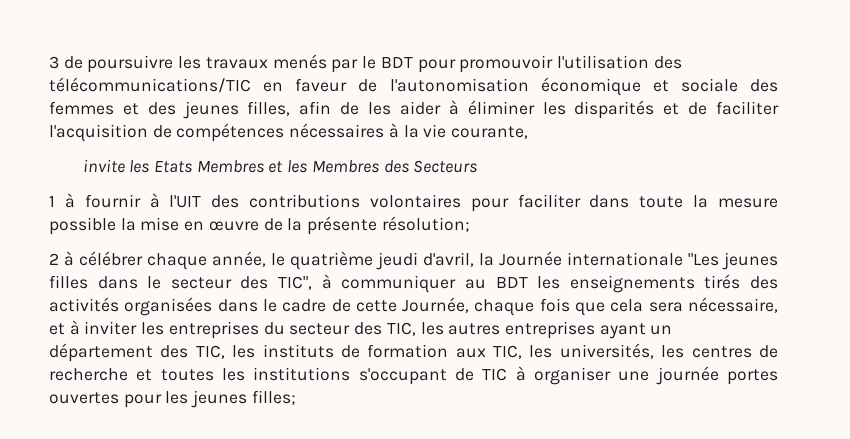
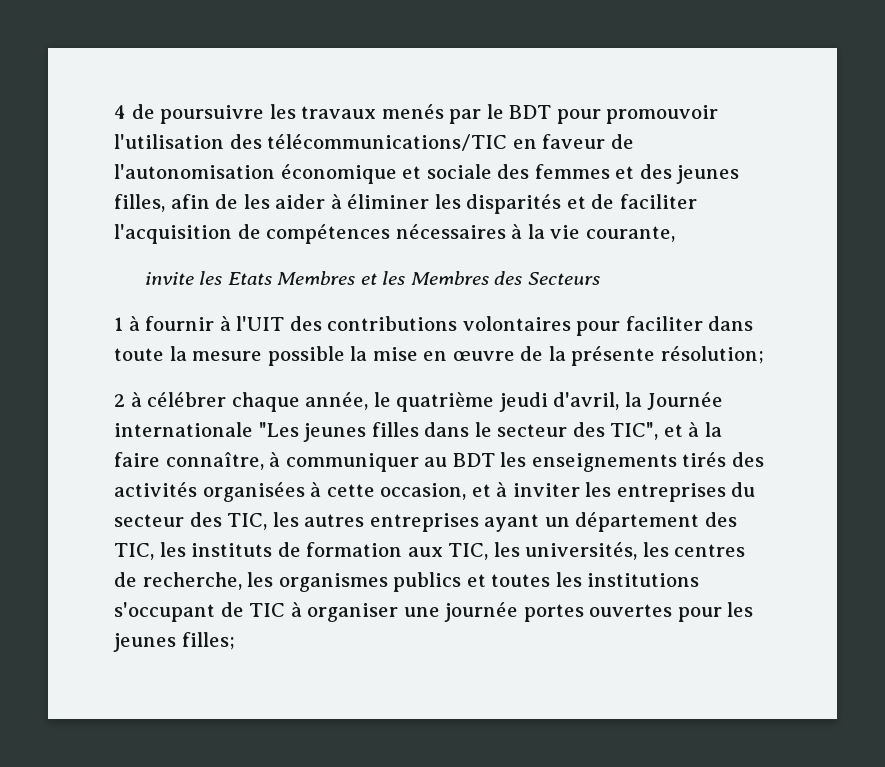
- 3 de poursuivre les travaux menés par le BDT pour promouvoir l'utilisation des télécommunications/TIC en faveur de l'autonomisation économique et sociale des femmes et des jeunes filles, afin de les aider à éliminer les disparités et de faciliter l'acquisition de compétences nécessaires à la vie courante,
+ 4 de poursuivre les travaux menés par le BDT pour promouvoir l'utilisation des télécommunications/TIC en faveur de l'autonomisation économique et sociale des femmes et des jeunes filles, afin de les aider à éliminer les disparités et de faciliter l'acquisition de compétences nécessaires à la vie courante,
- 2 à célébrer chaque année, le quatrième jeudi d'avril, la Journée internationale "Les jeunes filles dans le secteur des TIC", à communiquer au BDT les enseignements tirés des activités organisées dans le cadre de cette Journée, chaque fois que cela sera nécessaire, et à inviter les entreprises du secteur des TIC, les autres entreprises ayant un département des TIC, les instituts de formation aux TIC, les universités, les centres de recherche et toutes les institutions s'occupant de TIC à organiser une journée portes ouvertes pour les jeunes filles;
+ 2 à célébrer chaque année, le quatrième jeudi d'avril, la Journée internationale "Les jeunes filles dans le secteur des TIC", et à la faire connaître, à communiquer au BDT les enseignements tirés des activités organisées à cette occasion, et à inviter les entreprises du secteur des TIC, les autres entreprises ayant un département des TIC, les instituts de formation aux TIC, les universités, les centres de recherche, les organismes publics et toutes les institutions s'occupant de TIC à organiser une journée portes ouvertes pour les jeunes filles;

